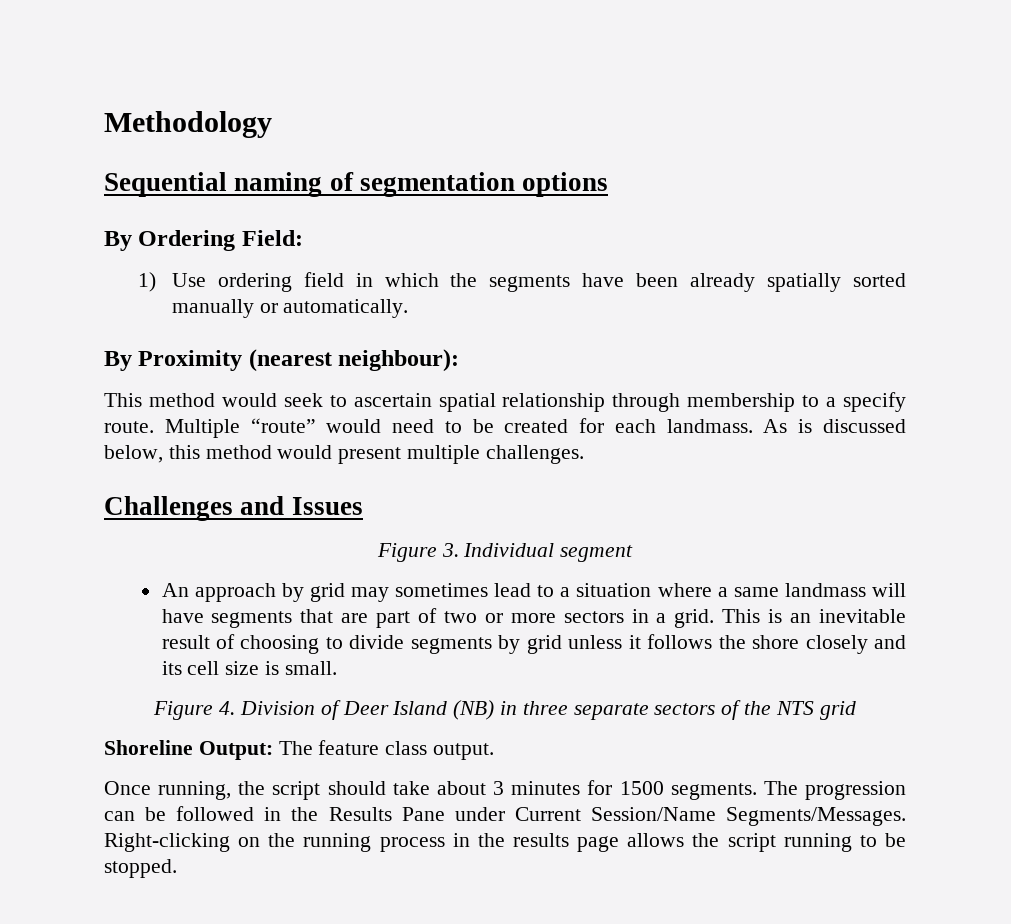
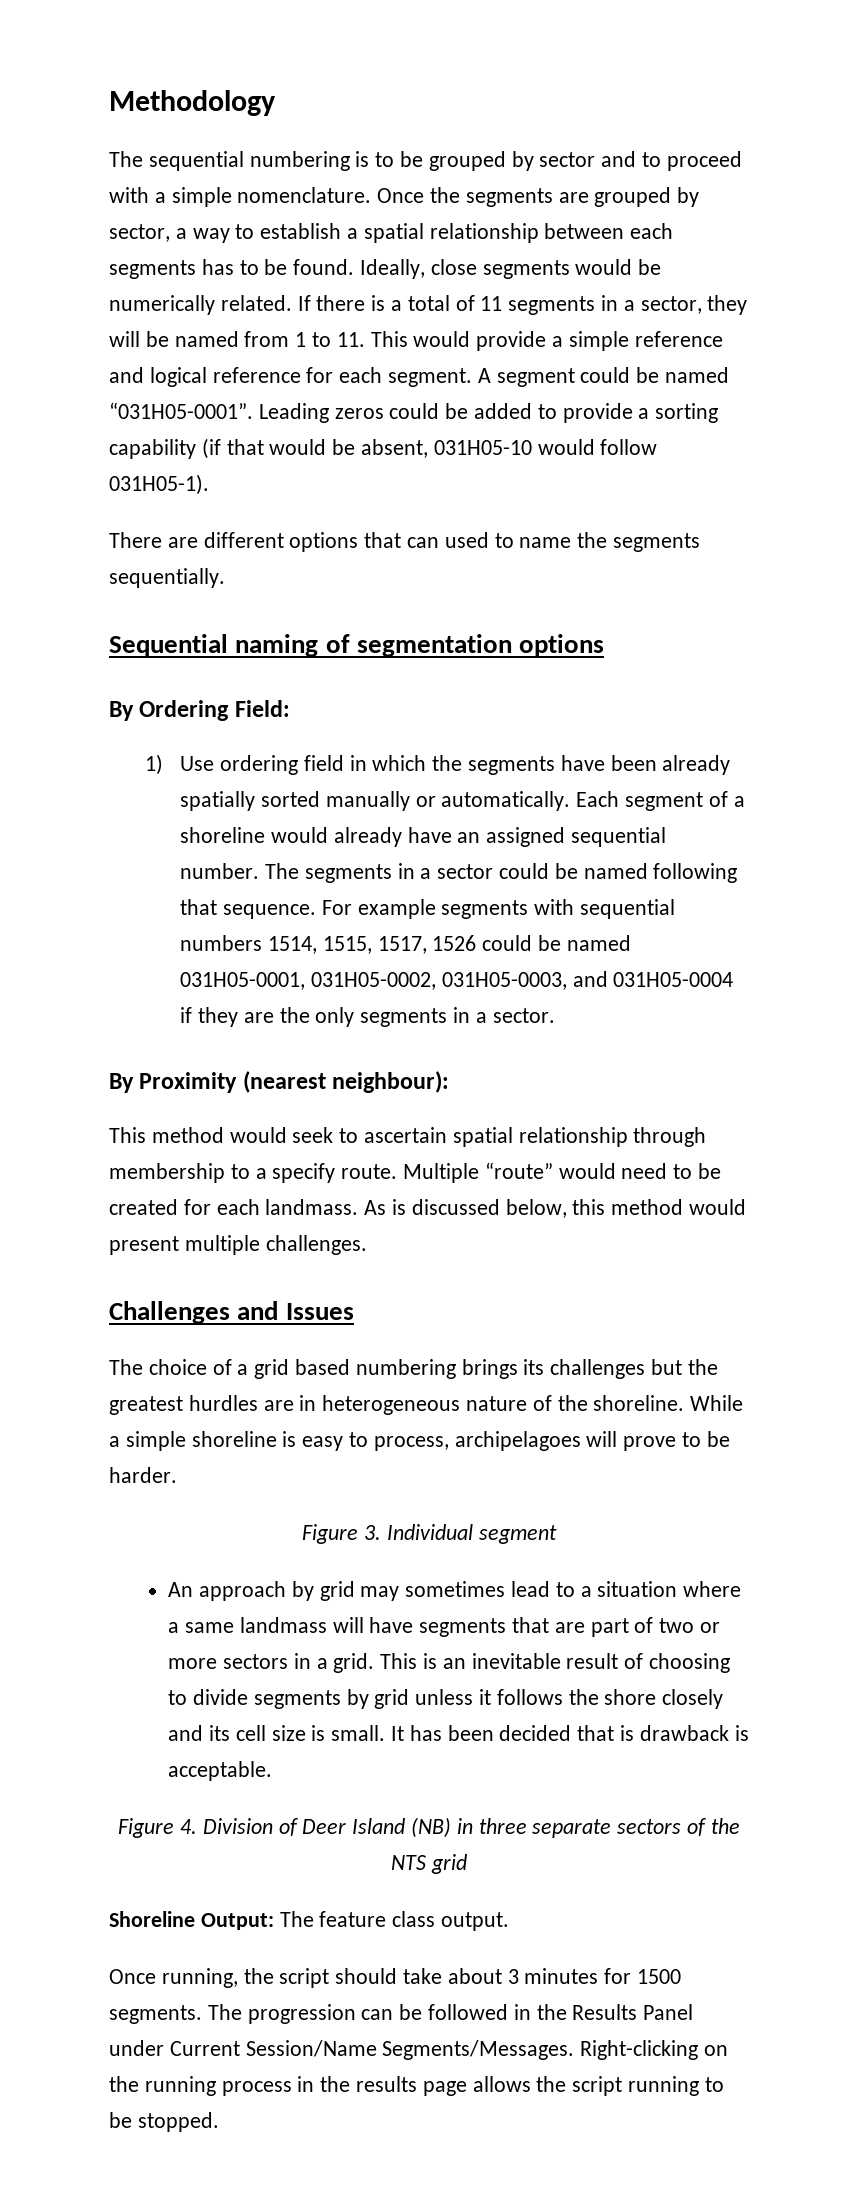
+ The sequential numbering is to be grouped by sector and to proceed with a simple nomenclature. Once the segments are grouped by sector, a way to establish a spatial relationship between each segments has to be found. Ideally, close segments would be numerically related. If there is a total of 11 segments in a sector, they will be named from 1 to 11. This would provide a simple reference and logical reference for each segment. A segment could be named “031H05-0001”. Leading zeros could be added to provide a sorting capability (if that would be absent, 031H05-10 would follow 031H05-1).
+ There are different options that can used to name the segments sequentially.
+ Each segment of a shoreline would already have an assigned sequential number. The segments in a sector could be named following that sequence. For example segments with sequential numbers 1514, 1515, 1517, 1526 could be named 031H05-0001, 031H05-0002, 031H05-0003, and 031H05-0004 if they are the only segments in a sector.
+ The choice of a grid based numbering brings its challenges but the greatest hurdles are in heterogeneous nature of the shoreline. While a simple shoreline is easy to process, archipelagoes will prove to be harder.
+ It has been decided that is drawback is acceptable.
- The progression can be followed in the Results Pane under Current Session/Name Segments/Messages.
+ The progression can be followed in the Results Panel under Current Session/Name Segments/Messages.

